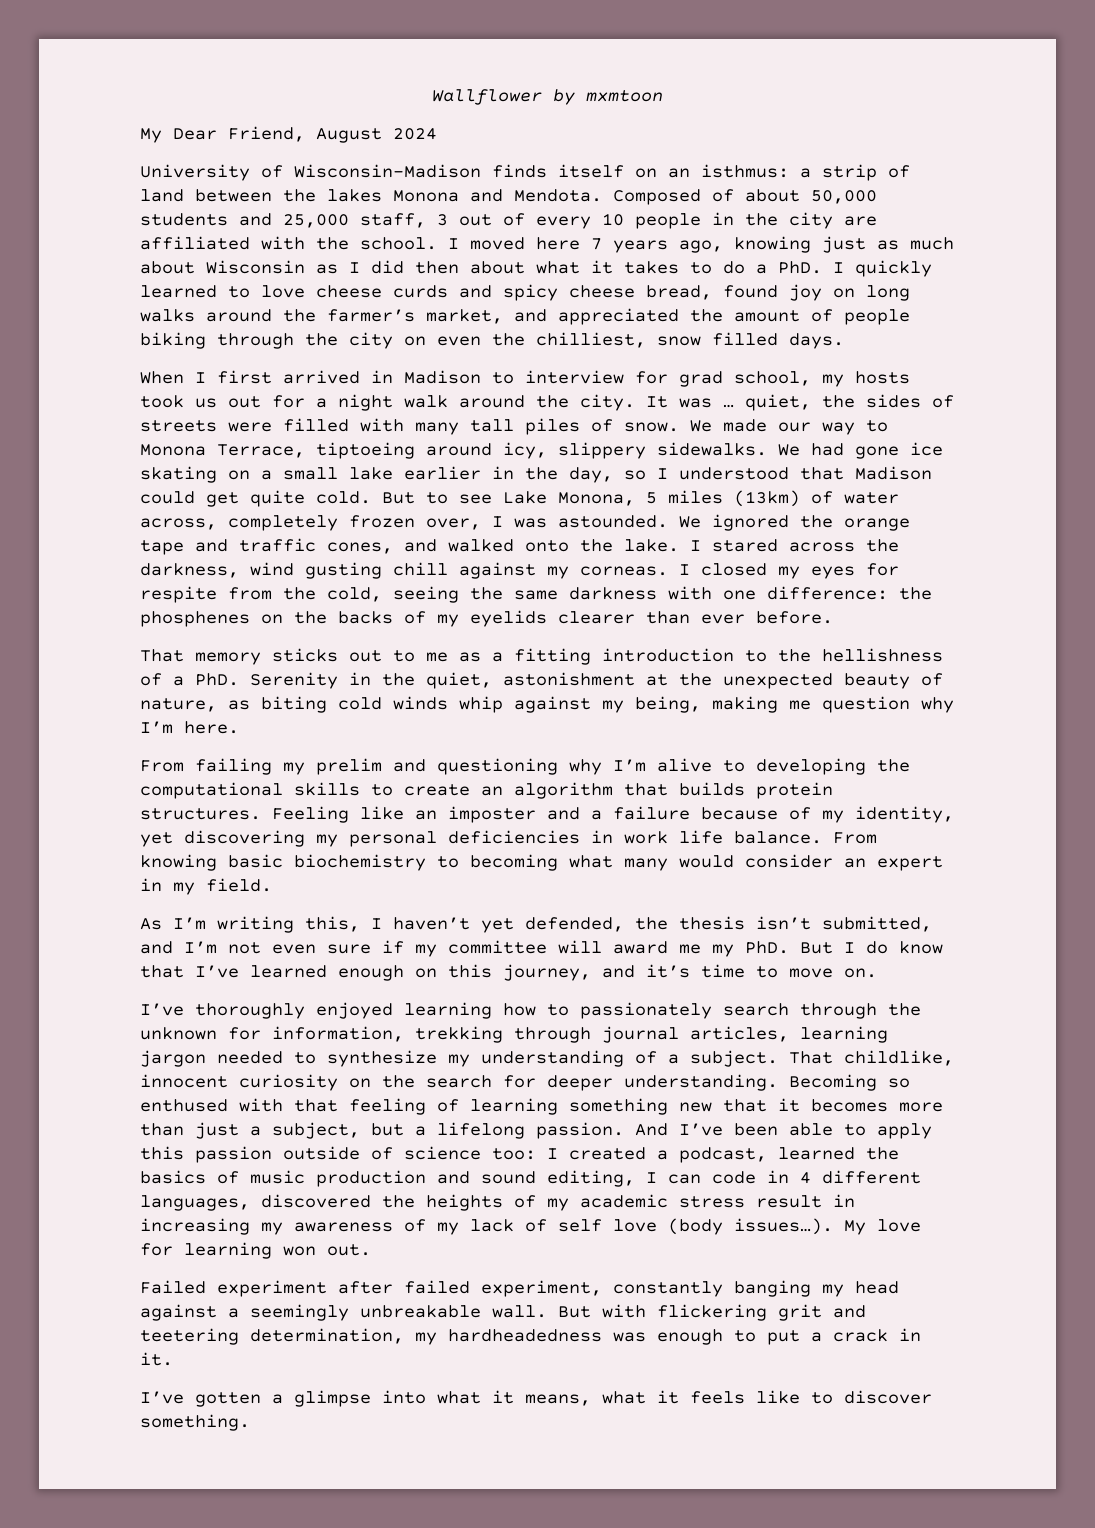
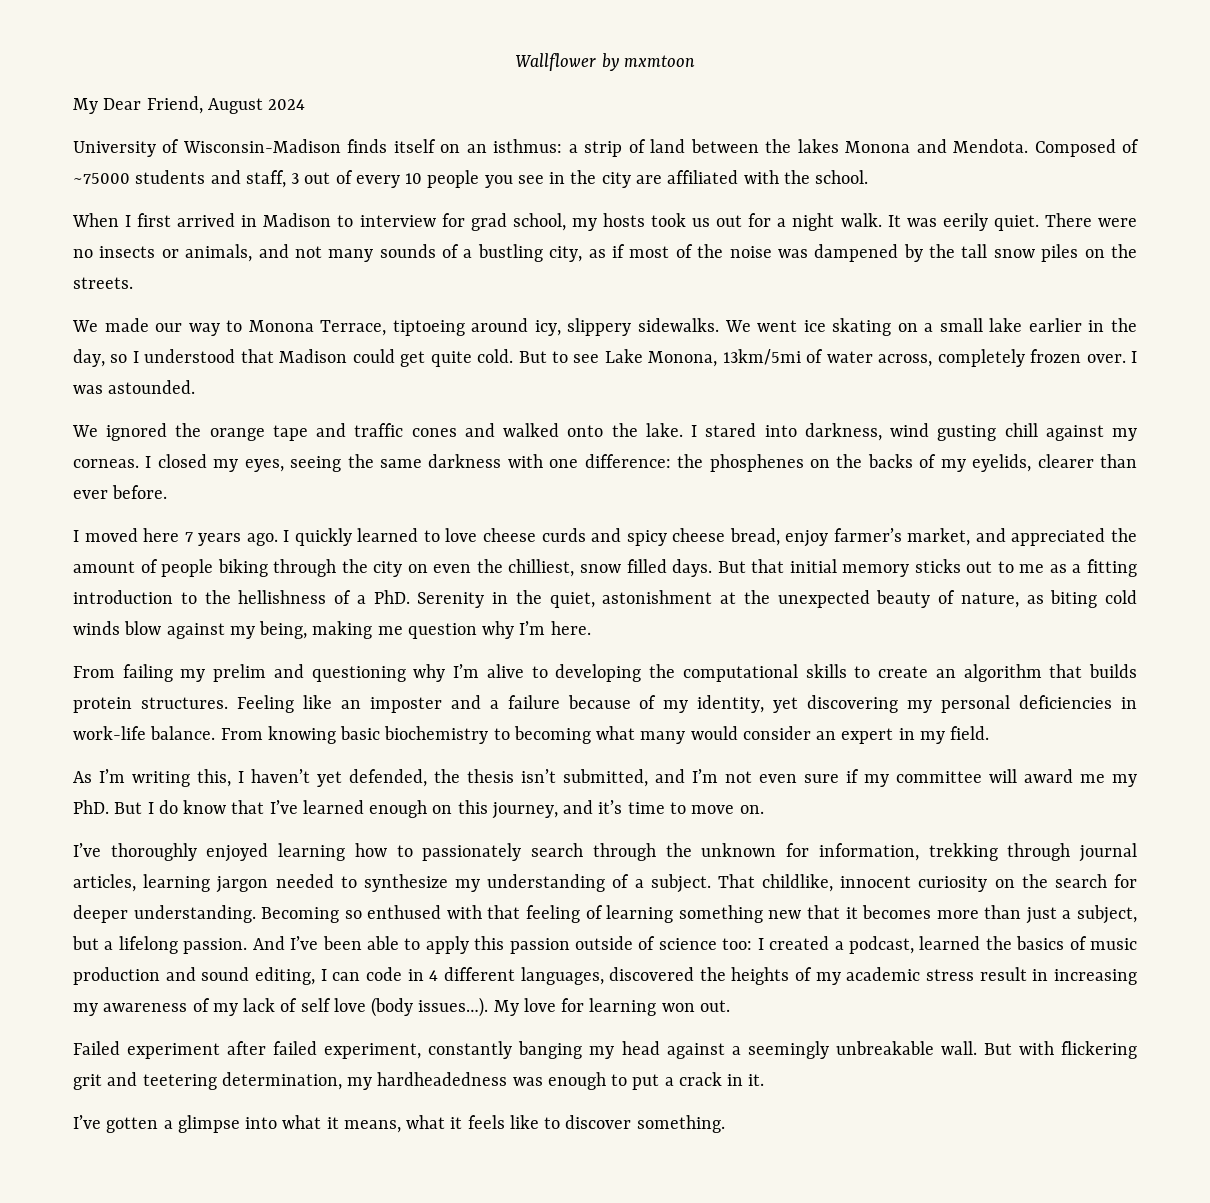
- Composed of about 50,000 students and 25,000 staff, 3 out of every 10 people in the city are affiliated with the school. I moved here 7 years ago, knowing just as much about Wisconsin as I did then about what it takes to do a PhD. I quickly learned to love cheese curds and spicy cheese bread, found joy on long walks around the farmer’s market, and appreciated the amount of people biking through the city on even the chilliest, snow filled days.
+ Composed of ~75000 students and staff, 3 out of every 10 people you see in the city are affiliated with the school.
- When I first arrived in Madison to interview for grad school, my hosts took us out for a night walk around the city. It was … quiet, the sides of streets were filled with many tall piles of snow. We made our way to Monona Terrace, tiptoeing around icy, slippery sidewalks.
+ When I first arrived in Madison to interview for grad school, my hosts took us out for a night walk. It was eerily quiet. There were no insects or animals, and not many sounds of a bustling city, as if most of the noise was dampened by the tall snow piles on the streets.
+ We made our way to Monona Terrace, tiptoeing around icy, slippery sidewalks.
- We had gone ice skating on a small lake earlier in the day, so I understood that Madison could get quite cold.
+ We went ice skating on a small lake earlier in the day, so I understood that Madison could get quite cold.
- But to see Lake Monona, 5 miles (13km) of water across, completely frozen over, I was astounded. We ignored the orange tape and traffic cones, and walked onto the lake.
+ But to see Lake Monona, 13km/5mi of water across, completely frozen over. I was astounded.
+ We ignored the orange tape and traffic cones and walked onto the lake.
- I stared across the darkness, wind gusting chill against my corneas.
+ I stared into darkness, wind gusting chill against my corneas.
- I closed my eyes for respite from the cold, seeing the same darkness with one difference: the phosphenes on the backs of my eyelids clearer than ever before.
+ I closed my eyes, seeing the same darkness with one difference: the phosphenes on the backs of my eyelids, clearer than ever before.
- That memory sticks out to me as a fitting introduction to the hellishness of a PhD. Serenity in the quiet, astonishment at the unexpected beauty of nature, as biting cold winds whip against my being, making me question why I’m here.
+ I moved here 7 years ago. I quickly learned to love cheese curds and spicy cheese bread, enjoy farmer’s market, and appreciated the amount of people biking through the city on even the chilliest, snow filled days. But that initial memory sticks out to me as a fitting introduction to the hellishness of a PhD. Serenity in the quiet, astonishment at the unexpected beauty of nature, as biting cold winds blow against my being, making me question why I’m here.
- Feeling like an imposter and a failure because of my identity, yet discovering my personal deficiencies in work life balance.
+ Feeling like an imposter and a failure because of my identity, yet discovering my personal deficiencies in work-life balance.

